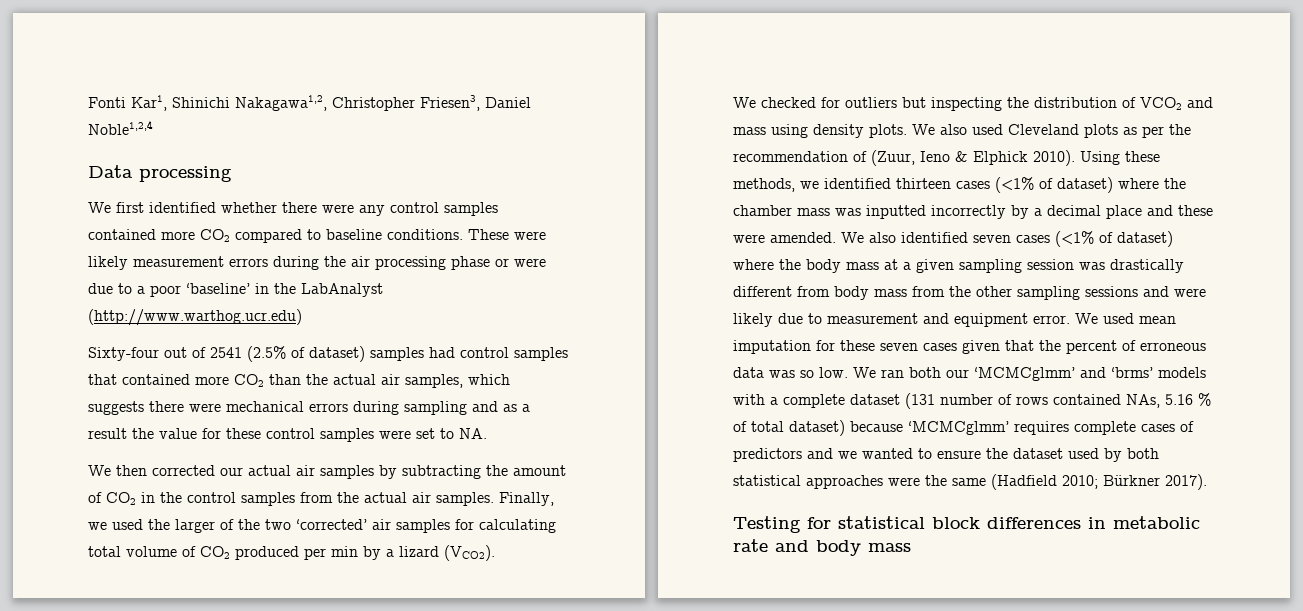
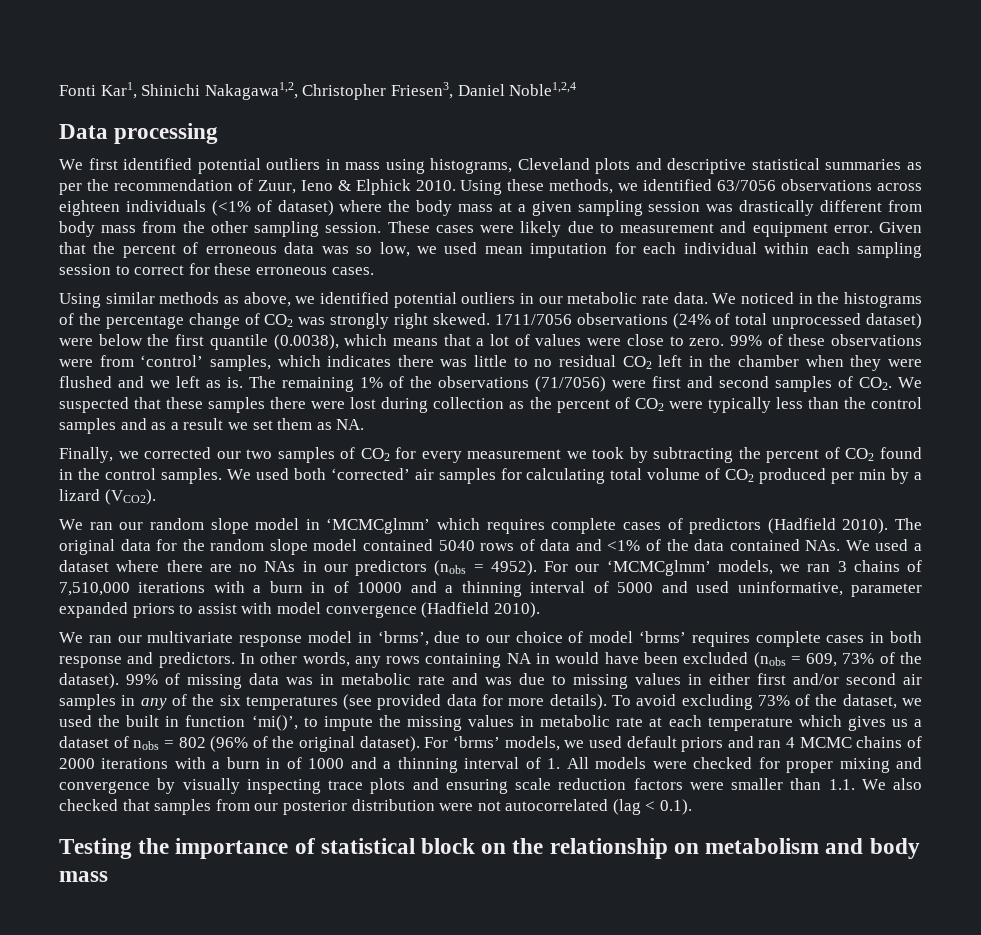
- We first identified whether there were any control samples contained more CO2 compared to baseline conditions. These were likely measurement errors during the air processing phase or were due to a poor ‘baseline’ in the LabAnalyst (http://www.warthog.ucr.edu)
- Sixty-four out of 2541 (2.5% of dataset) samples had control samples that contained more CO2 than the actual air samples, which suggests there were mechanical errors during sampling and as a result the value for these control samples were set to NA.
- We then corrected our actual air samples by subtracting the amount of CO2 in the control samples from the actual air samples. Finally, we used the larger of the two ‘corrected’ air samples for calculating total volume of CO2 produced per min by a lizard (VCO2).
- We checked for outliers but inspecting the distribution of VCO2 and mass using density plots. We also used Cleveland plots as per the recommendation of (Zuur, Ieno & Elphick 2010).
+ We first identified potential outliers in mass using histograms, Cleveland plots and descriptive statistical summaries as per the recommendation of Zuur, Ieno & Elphick 2010.
- Using these methods, we identified thirteen cases (<1% of dataset) where the chamber mass was inputted incorrectly by a decimal place and these were amended. We also identified seven cases (<1% of dataset) where the body mass at a given sampling session was drastically different from body mass from the other sampling sessions and were likely due to measurement and equipment error.
+ Using these methods, we identified 63/7056 observations across eighteen individuals (<1% of dataset) where the body mass at a given sampling session was drastically different from body mass from the other sampling session. These cases were likely due to measurement and equipment error.
- We used mean imputation for these seven cases given that the percent of erroneous data was so low. We ran both our ‘MCMCglmm’ and ‘brms’ models with a complete dataset (131 number of rows contained NAs, 5.16 % of total dataset) because ‘MCMCglmm’ requires complete cases of predictors and we wanted to ensure the dataset used by both statistical approaches were the same (Hadfield 2010; Bürkner 2017).
- Testing for statistical block differences in metabolic rate and body mass
+ Given that the percent of erroneous data was so low, we used mean imputation for each individual within each sampling session to correct for these erroneous cases.
+ Using similar methods as above, we identified potential outliers in our metabolic rate data. We noticed in the histograms of the percentage change of CO2 was strongly right skewed. 1711/7056 observations (24% of total unprocessed dataset) were below the first quantile (0.0038), which means that a lot of values were close to zero. 99% of these observations were from ‘control’ samples, which indicates there was little to no residual CO2 left in the chamber when they were flushed and we left as is. The remaining 1% of the observations (71/7056) were first and second samples of CO2. We suspected that these samples there were lost during collection as the percent of CO2 were typically less than the control samples and as a result we set them as NA.
+ Finally, we corrected our two samples of CO2 for every measurement we took by subtracting the percent of CO2 found in the control samples. We used both ‘corrected’ air samples for calculating total volume of CO2 produced per min by a lizard (VCO2).
+ We ran our random slope model in ‘MCMCglmm’ which requires complete cases of predictors (Hadfield 2010). The original data for the random slope model contained 5040 rows of data and <1% of the data contained NAs. We used a dataset where there are no NAs in our predictors (nobs = 4952). For our ‘MCMCglmm’ models, we ran 3 chains of 7,510,000 iterations with a burn in of 10000 and a thinning interval of 5000 and used uninformative, parameter expanded priors to assist with model convergence (Hadfield 2010).
+ We ran our multivariate response model in ‘brms’, due to our choice of model ‘brms’ requires complete cases in both response and predictors. In other words, any rows containing NA in would have been excluded (nobs = 609, 73% of the dataset). 99% of missing data was in metabolic rate and was due to missing values in either first and/or second air samples in any of the six temperatures (see provided data for more details). To avoid excluding 73% of the dataset, we used the built in function ‘mi()’, to impute the missing values in metabolic rate at each temperature which gives us a dataset of nobs = 802 (96% of the original dataset). For ‘brms’ models, we used default priors and ran 4 MCMC chains of 2000 iterations with a burn in of 1000 and a thinning interval of 1. All models were checked for proper mixing and convergence by visually inspecting trace plots and ensuring scale reduction factors were smaller than 1.1. We also checked that samples from our posterior distribution were not autocorrelated (lag < 0.1).
+ Testing the importance of statistical block on the relationship on metabolism and body mass

